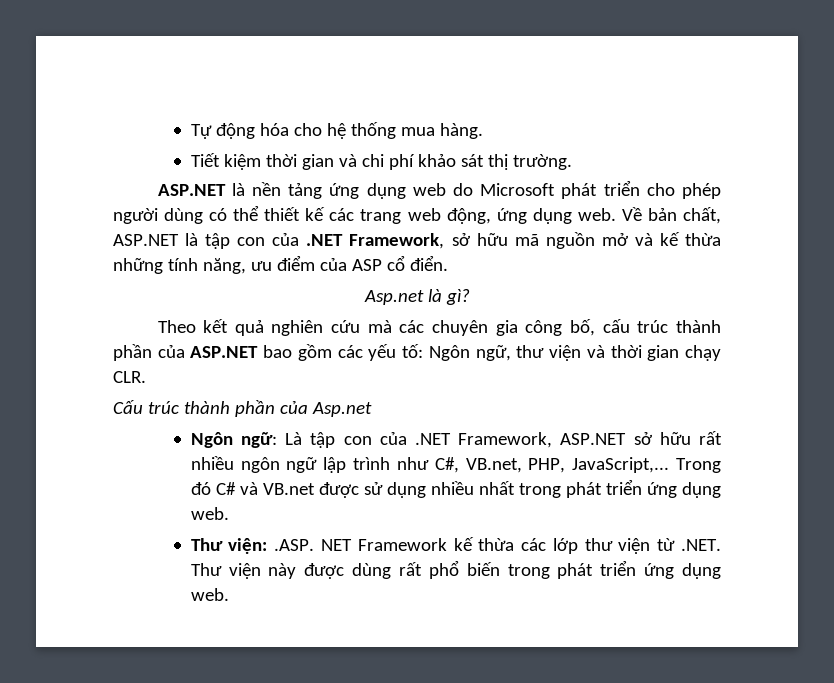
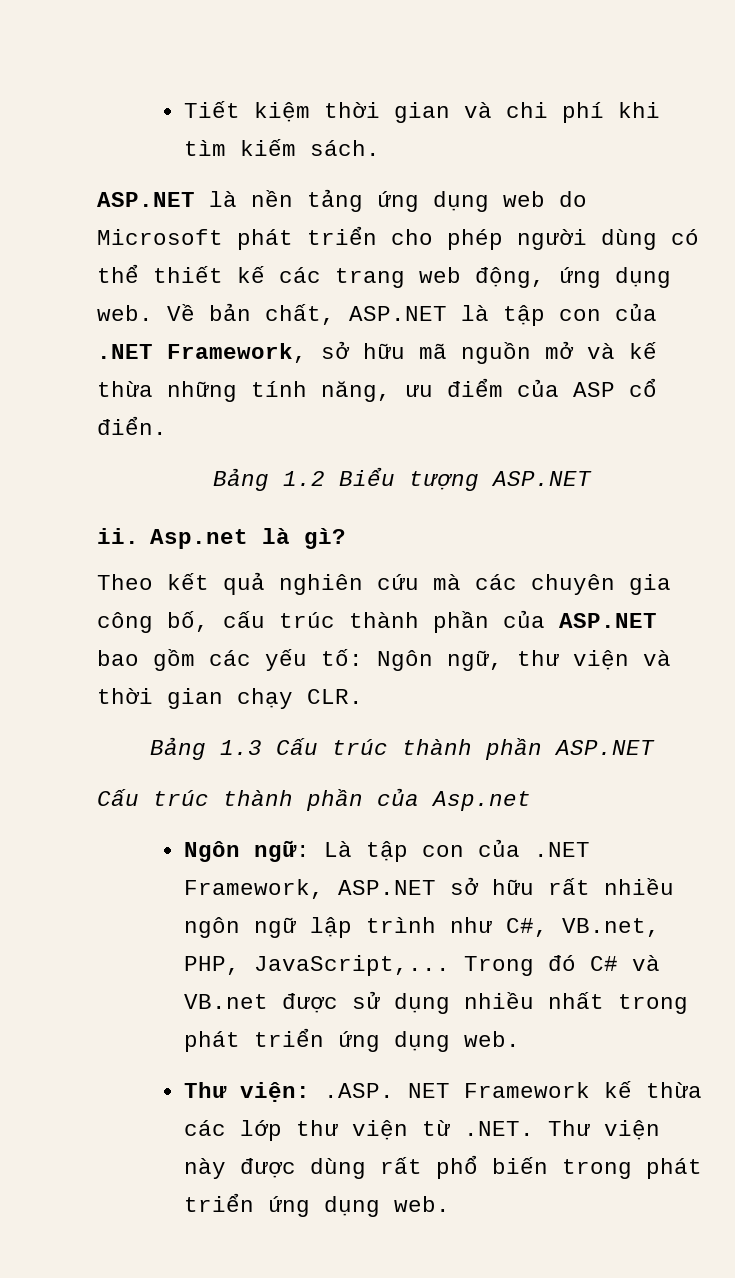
- Tự động hóa cho hệ thống mua hàng.
- Tiết kiệm thời gian và chi phí khảo sát thị trường.
+ Tiết kiệm thời gian và chi phí khi tìm kiếm sách.
+ Bảng 1.2 Biểu tượng ASP.NET
+ ii.
+ Bảng 1.3 Cấu trúc thành phần ASP.NET

